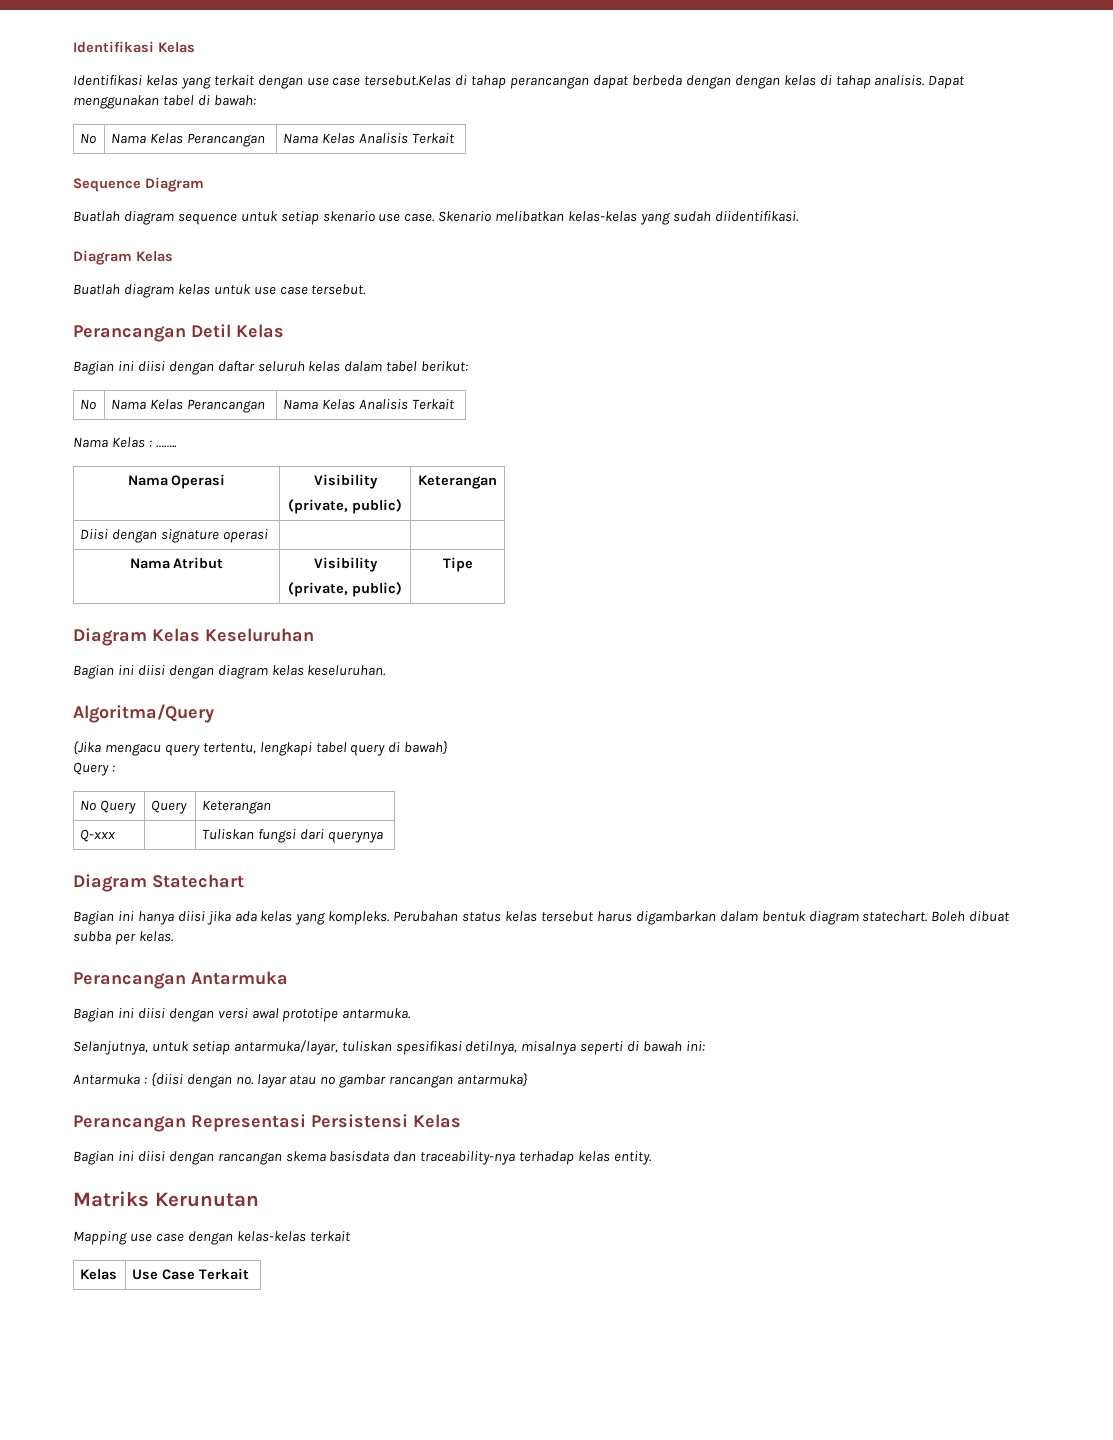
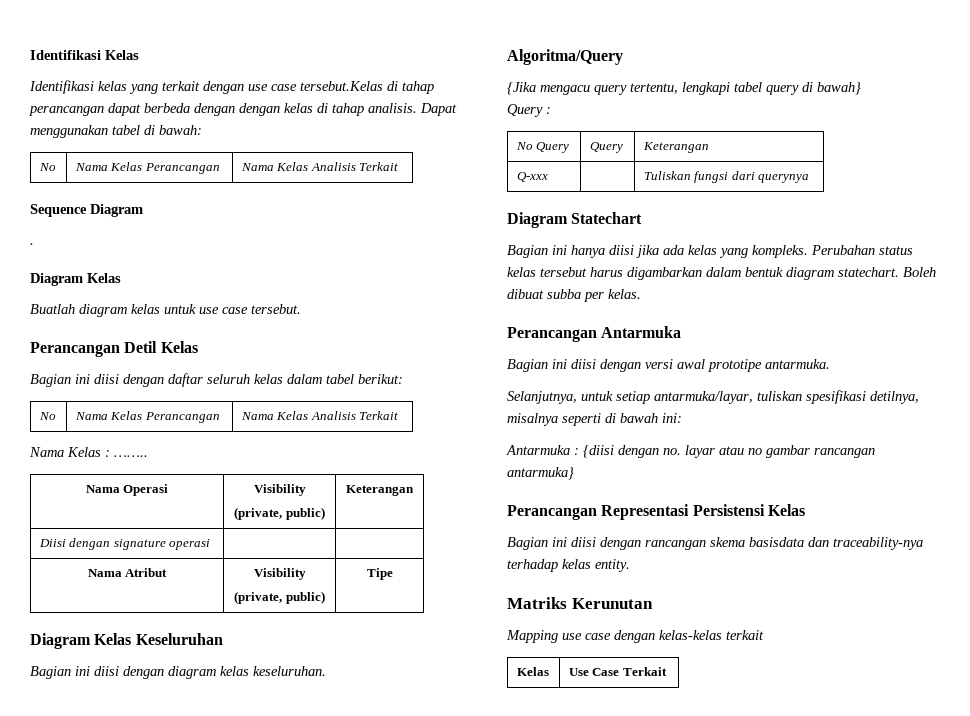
- Buatlah diagram sequence untuk setiap skenario use case. Skenario melibatkan kelas-kelas yang sudah diidentifikasi.
+ .

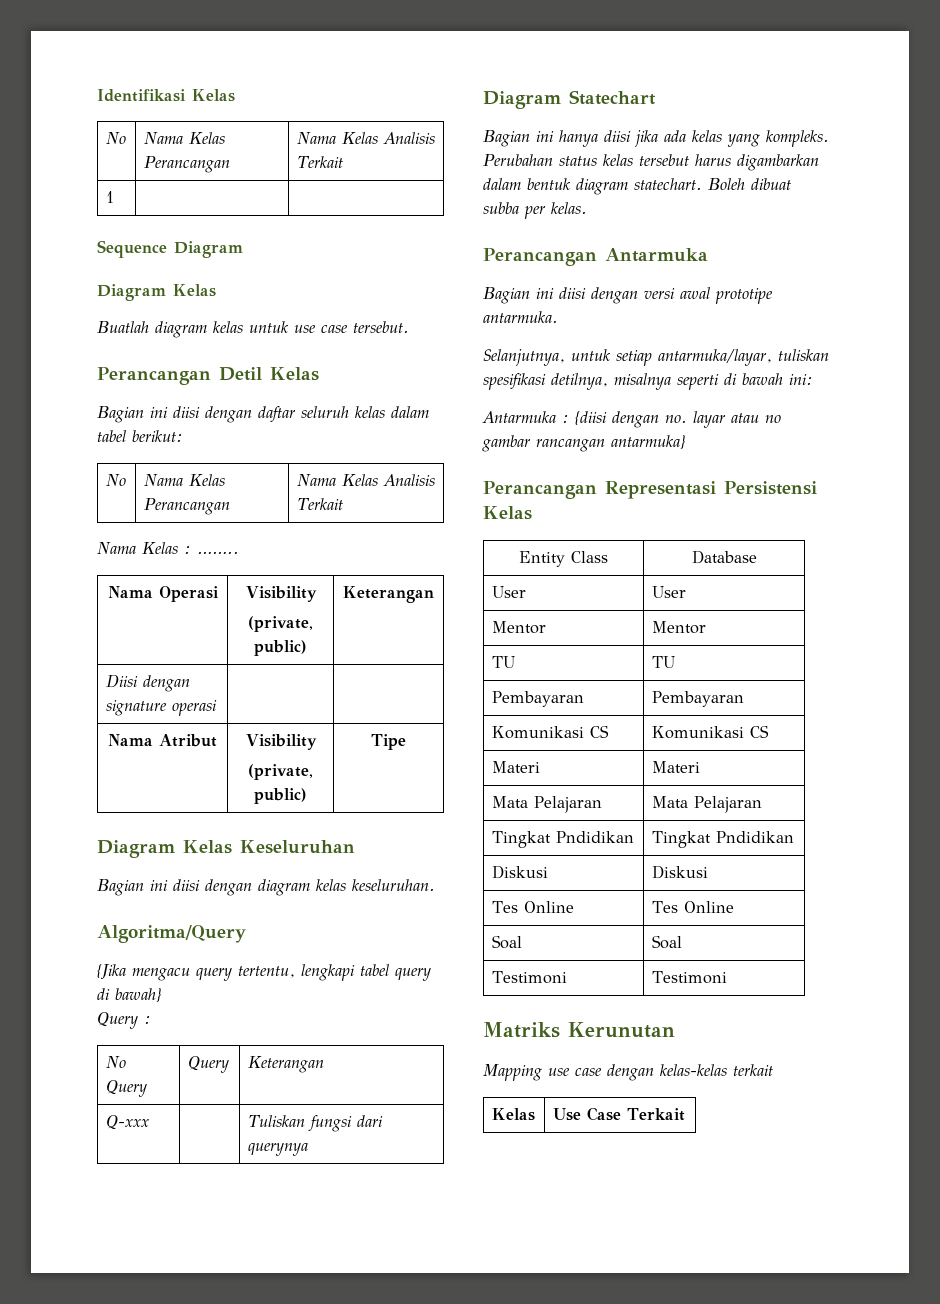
  Identifikasi Kelas
- Identifikasi kelas yang terkait dengan use case tersebut.Kelas di tahap perancangan dapat berbeda dengan dengan kelas di tahap analisis. Dapat menggunakan tabel di bawah:
  No | Nama Kelas Perancangan | Nama Kelas Analisis Terkait
+ 1 | |
- .
- Bagian ini diisi dengan rancangan skema basisdata dan traceability-nya terhadap kelas entity.
+ Entity Class | Database
+ User | User
+ Mentor | Mentor
+ TU | TU
+ Pembayaran | Pembayaran
+ Komunikasi CS | Komunikasi CS
+ Materi | Materi
+ Mata Pelajaran | Mata Pelajaran
+ Tingkat Pndidikan | Tingkat Pndidikan
+ Diskusi | Diskusi
+ Tes Online | Tes Online
+ Soal | Soal
+ Testimoni | Testimoni

